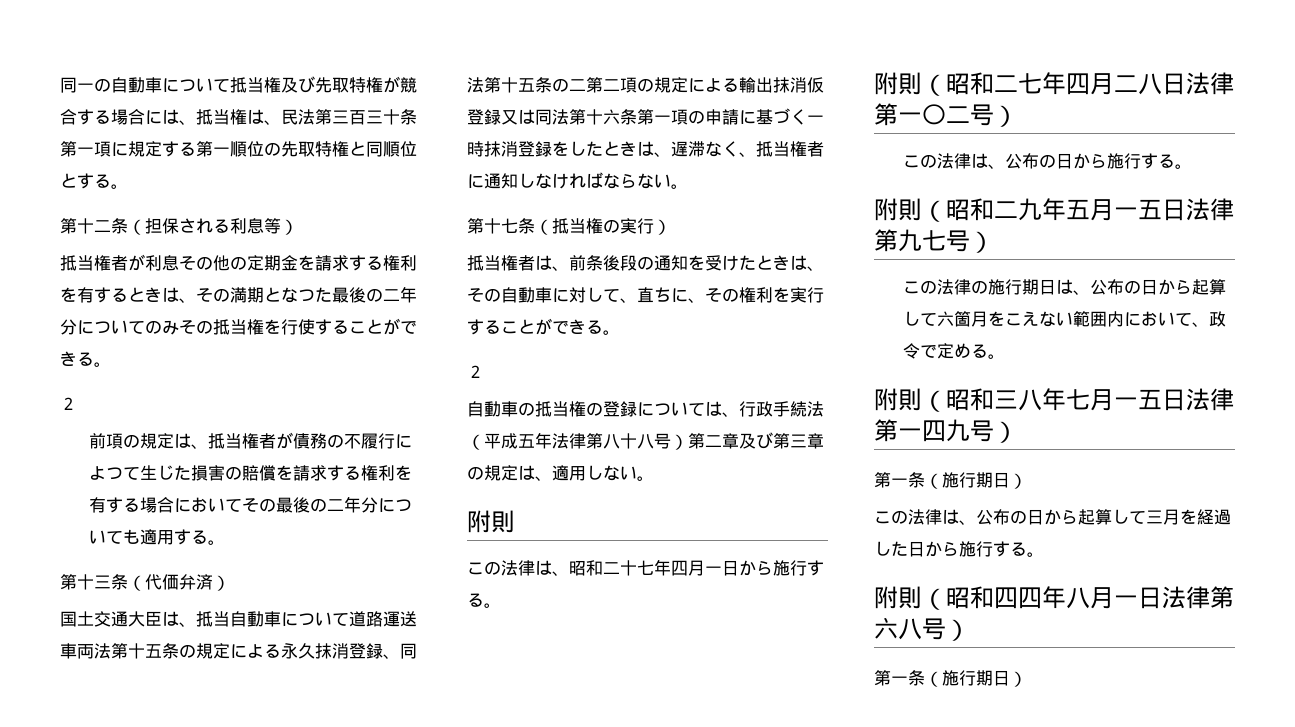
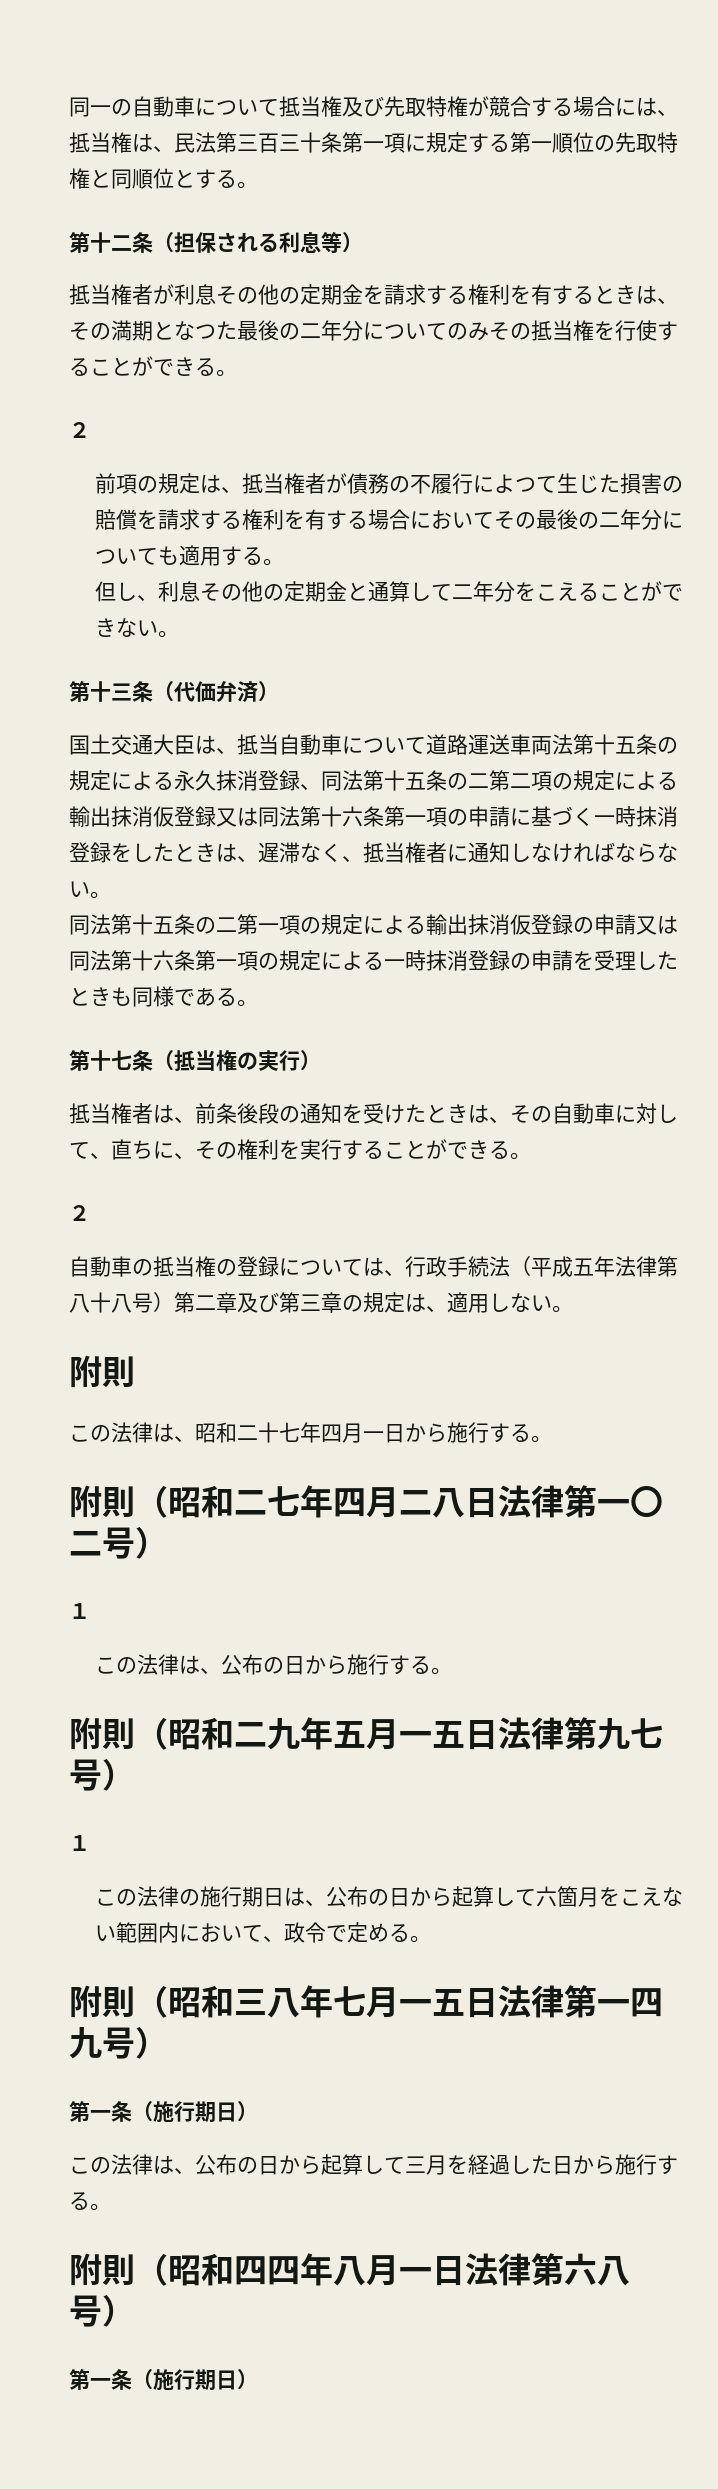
+ 但し、利息その他の定期金と通算して二年分をこえることができない。
+ 同法第十五条の二第一項の規定による輸出抹消仮登録の申請又は同法第十六条第一項の規定による一時抹消登録の申請を受理したときも同様である。
  附則（昭和二七年四月二八日法律第一〇二号）
+ １
  附則（昭和二九年五月一五日法律第九七号）
+ １

